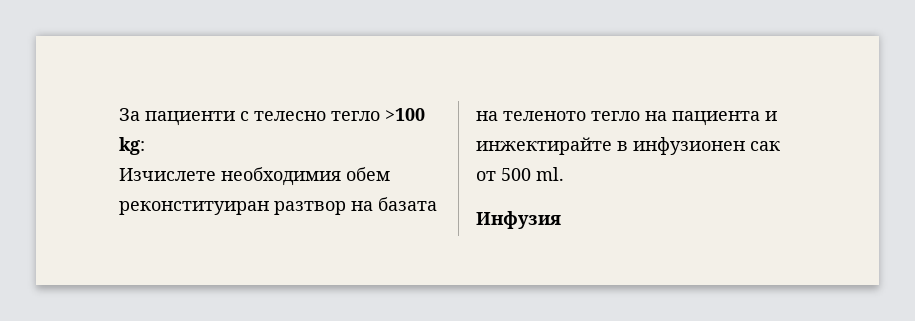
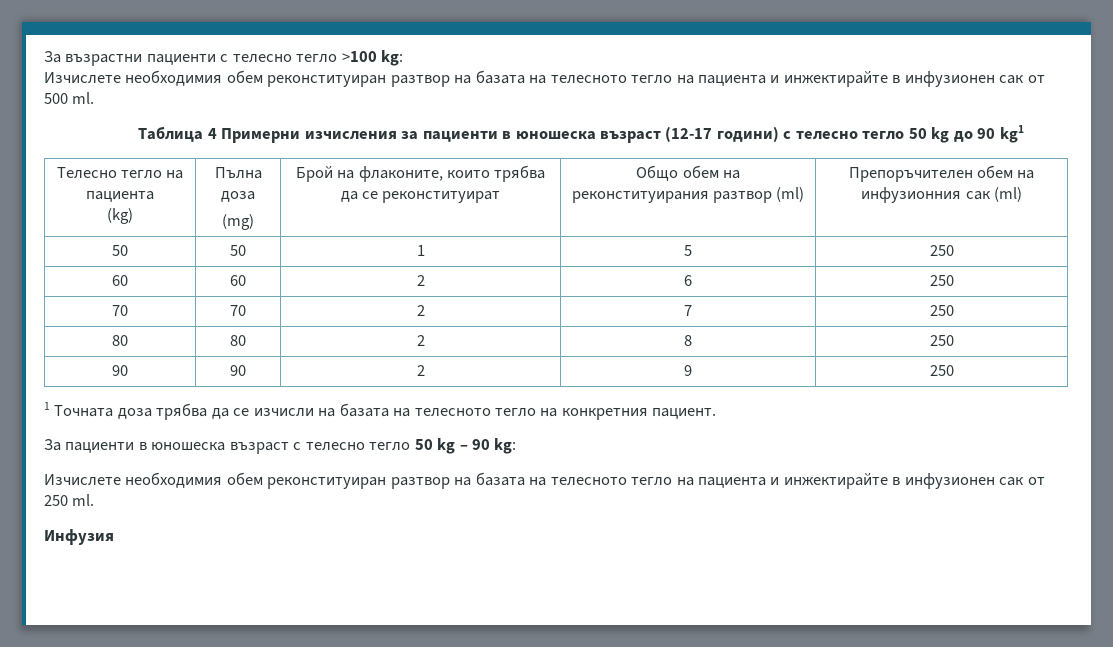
- За пациенти с телесно тегло >100 kg:
+ За възрастни пациенти с телесно тегло >100 kg:
- Изчислете необходимия обем реконституиран разтвор на базата на теленото тегло на пациента и инжектирайте в инфузионен сак от 500 ml.
+ Изчислете необходимия обем реконституиран разтвор на базата на телесното тегло на пациента и инжектирайте в инфузионен сак от 500 ml.
+ Таблица 4 Примерни изчисления за пациенти в юношеска възраст (12-17 години) с телесно тегло 50 kg до 90 kg1
+ Телесно тегло на пациента
+ (kg) | Пълна доза
+ (mg) | Брой на флаконите, които трябва да се реконституират | Общо обем на реконституирания разтвор (ml) | Препоръчителен обем на инфузионния сак (ml)
+ 50 | 50 | 1 | 5 | 250
+ 60 | 60 | 2 | 6 | 250
+ 70 | 70 | 2 | 7 | 250
+ 80 | 80 | 2 | 8 | 250
+ 90 | 90 | 2 | 9 | 250
+ 1 Точната доза трябва да се изчисли на базата на телесното тегло на конкретния пациент.
+ За пациенти в юношеска възраст с телесно тегло 50 kg – 90 kg:
+ Изчислете необходимия обем реконституиран разтвор на базата на телесното тегло на пациента и инжектирайте в инфузионен сак от 250 ml.

